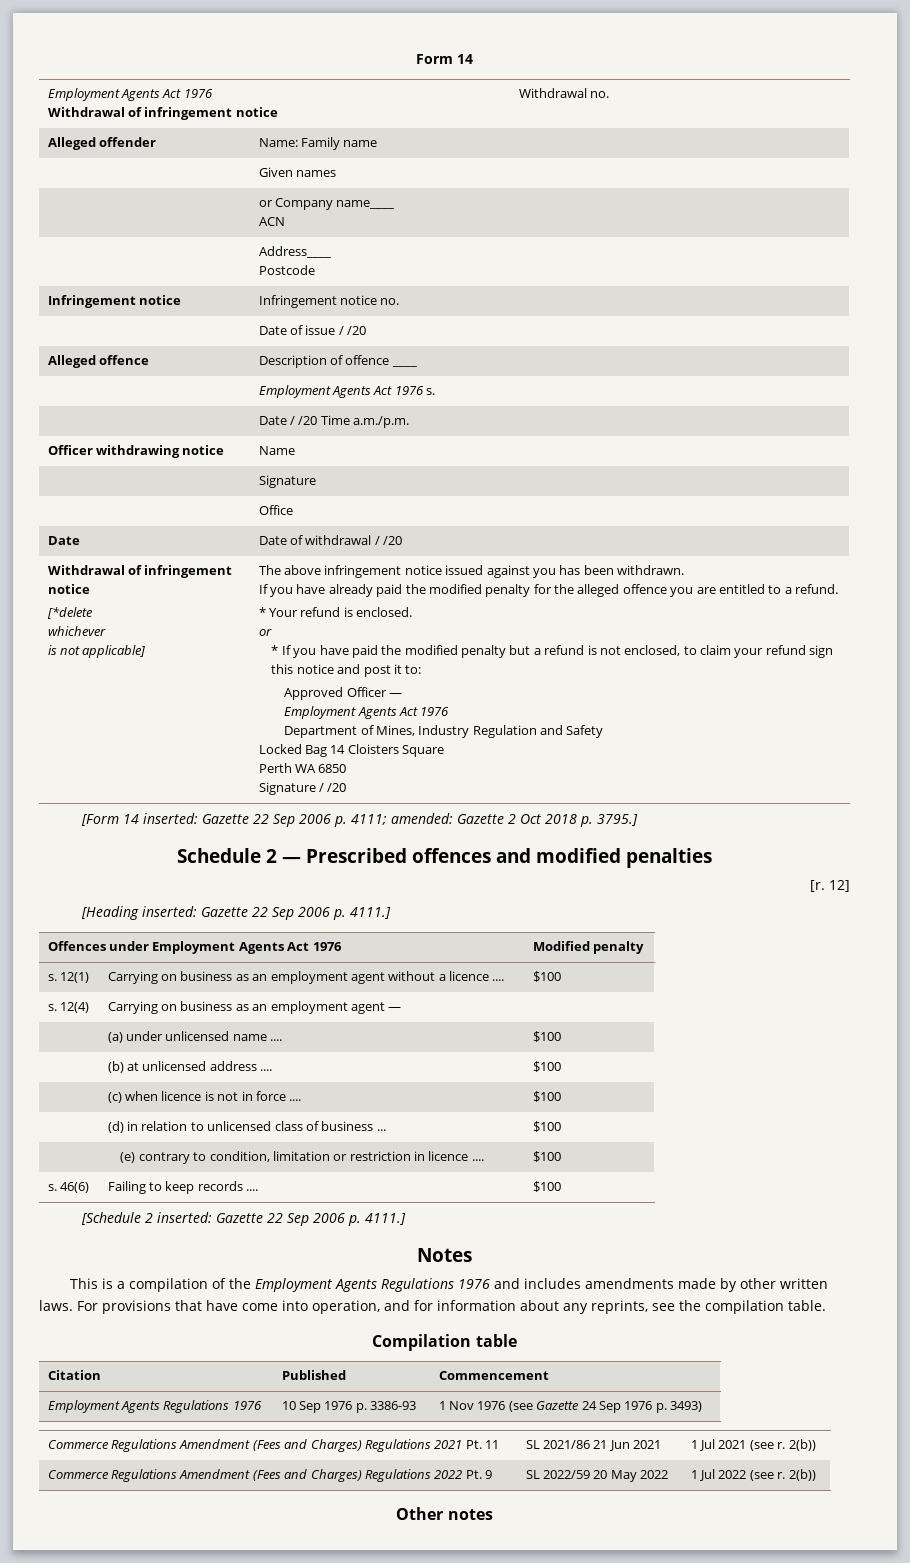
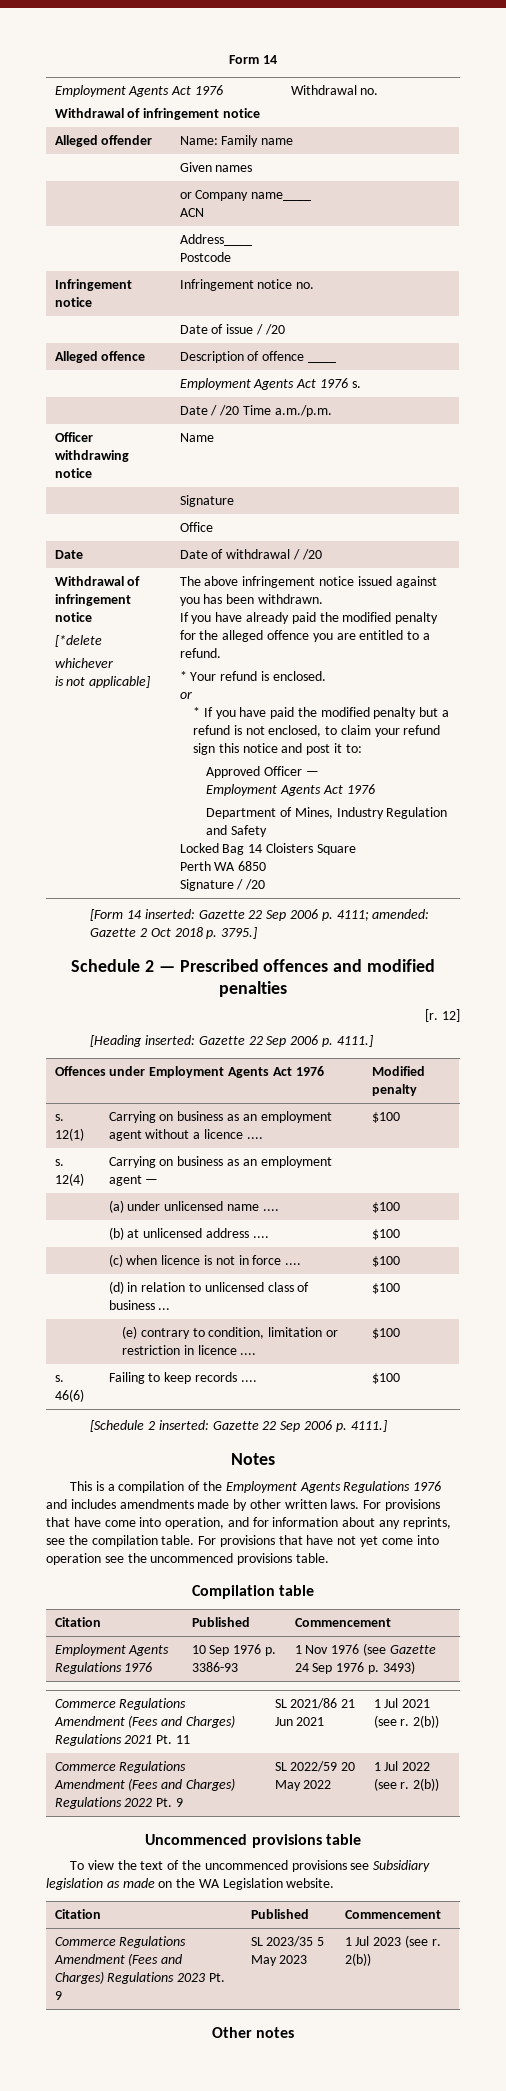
+ For provisions that have not yet come into operation see the uncommenced provisions table.
+ Uncommenced provisions table
+ To view the text of the uncommenced provisions see Subsidiary legislation as made on the WA Legislation website.
+ Citation | Published | Commencement
+ Commerce Regulations Amendment (Fees and Charges) Regulations 2023 Pt. 9 | SL 2023/35 5 May 2023 | 1 Jul 2023 (see r. 2(b))

